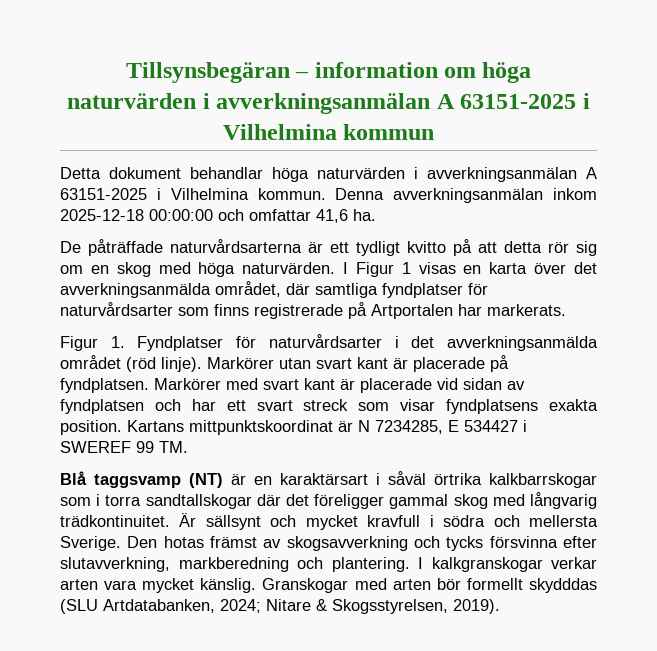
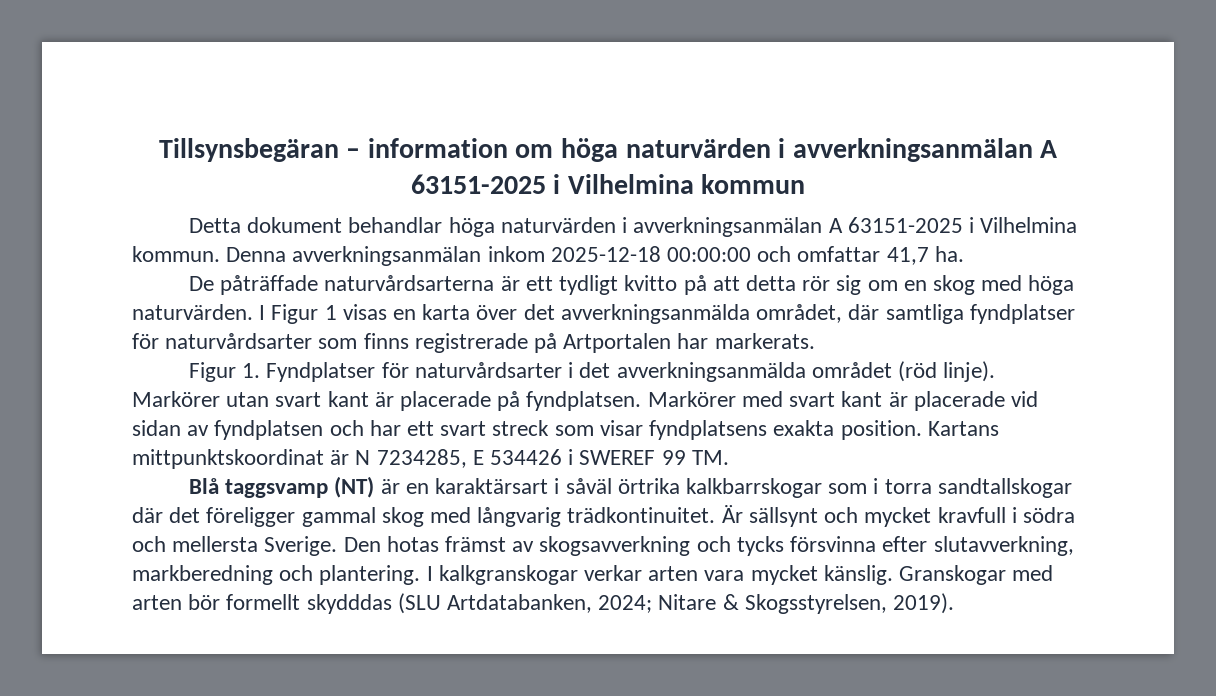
- Denna avverkningsanmälan inkom 2025-12-18 00:00:00 och omfattar 41,6 ha.
+ Denna avverkningsanmälan inkom 2025-12-18 00:00:00 och omfattar 41,7 ha.
- Kartans mittpunktskoordinat är N 7234285, E 534427 i SWEREF 99 TM.
+ Kartans mittpunktskoordinat är N 7234285, E 534426 i SWEREF 99 TM.

